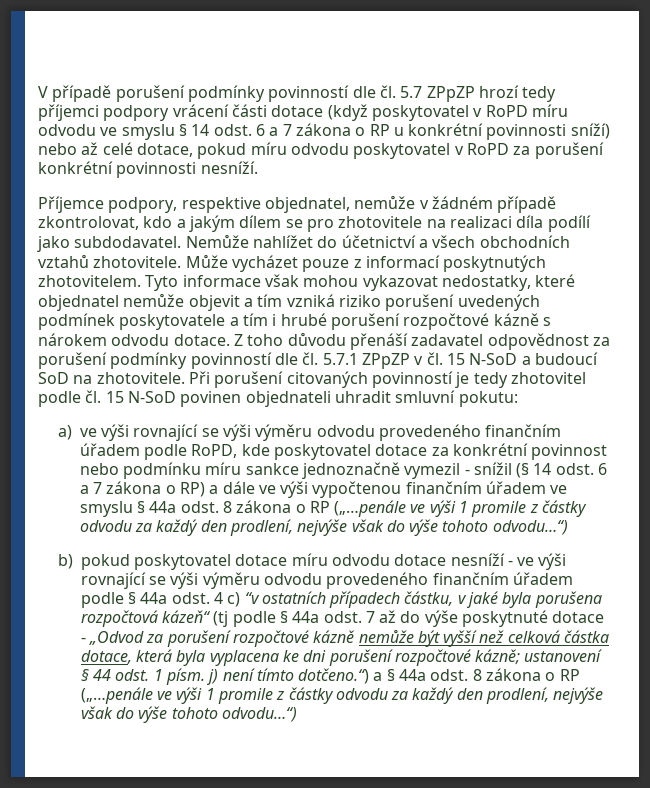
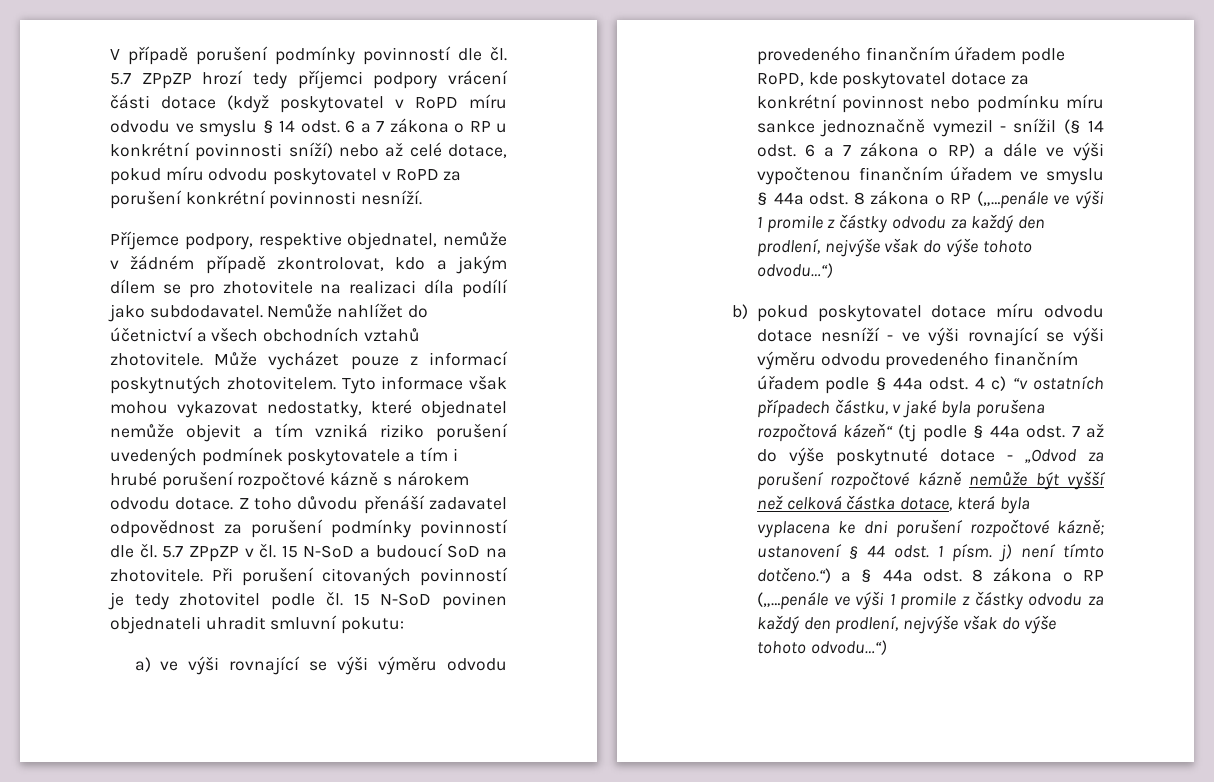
- Z toho důvodu přenáší zadavatel odpovědnost za porušení podmínky povinností dle čl. 5.7.1 ZPpZP v čl. 15 N-SoD a budoucí SoD na zhotovitele.
+ Z toho důvodu přenáší zadavatel odpovědnost za porušení podmínky povinností dle čl. 5.7 ZPpZP v čl. 15 N-SoD a budoucí SoD na zhotovitele.

